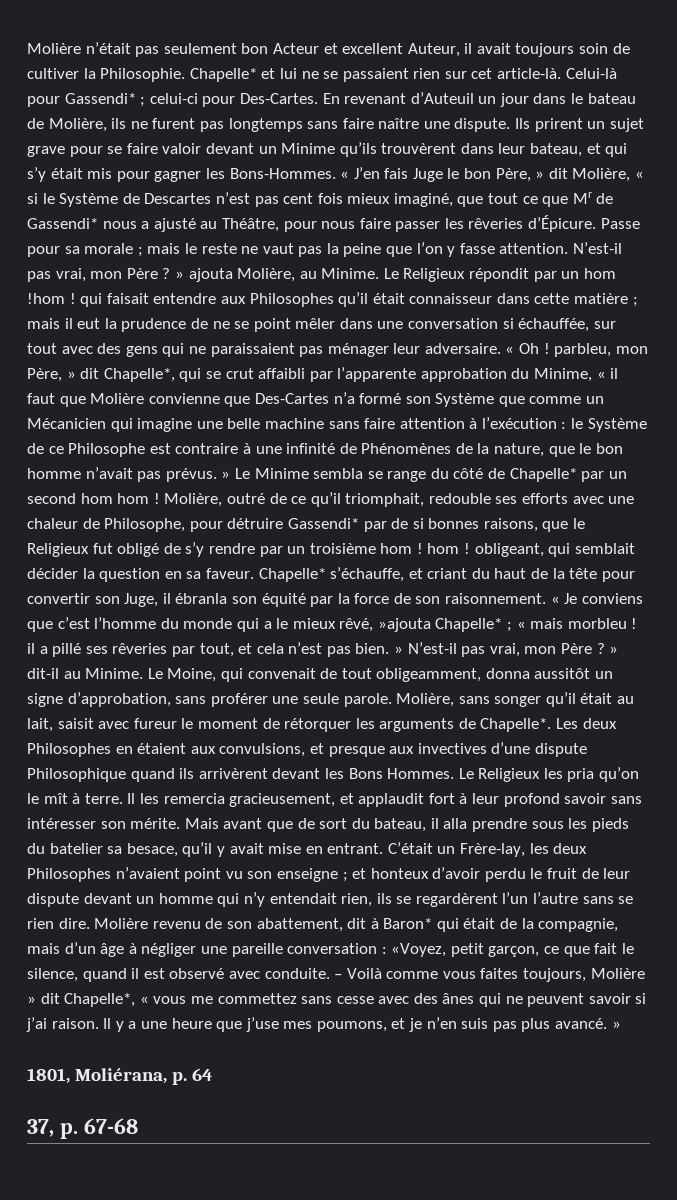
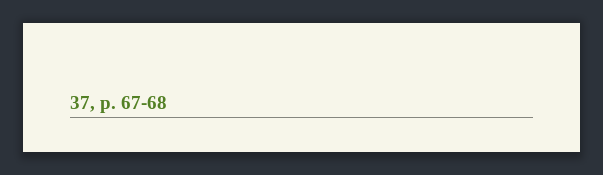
- Molière n’était pas seulement bon Acteur et excellent Auteur, il avait toujours soin de cultiver la Philosophie. Chapelle* et lui ne se passaient rien sur cet article-là. Celui-là pour Gassendi* ; celui-ci pour Des-Cartes. En revenant d’Auteuil un jour dans le bateau de Molière, ils ne furent pas longtemps sans faire naître une dispute. Ils prirent un sujet grave pour se faire valoir devant un Minime qu’ils trouvèrent dans leur bateau, et qui s’y était mis pour gagner les Bons-Hommes. « J’en fais Juge le bon Père, » dit Molière, « si le Système de Descartes n’est pas cent fois mieux imaginé, que tout ce que Mr de Gassendi* nous a ajusté au Théâtre, pour nous faire passer les rêveries d’Épicure. Passe pour sa morale ; mais le reste ne vaut pas la peine que l’on y fasse attention. N’est-il pas vrai, mon Père ? » ajouta Molière, au Minime. Le Religieux répondit par un hom !hom ! qui faisait entendre aux Philosophes qu’il était connaisseur dans cette matière ; mais il eut la prudence de ne se point mêler dans une conversation si échauffée, sur tout avec des gens qui ne paraissaient pas ménager leur adversaire. « Oh ! parbleu, mon Père, » dit Chapelle*, qui se crut affaibli par l’apparente approbation du Minime, « il faut que Molière convienne que Des-Cartes n’a formé son Système que comme un Mécanicien qui imagine une belle machine sans faire attention à l’exécution : le Système de ce Philosophe est contraire à une infinité de Phénomènes de la nature, que le bon homme n’avait pas prévus. » Le Minime sembla se range du côté de Chapelle* par un second hom hom ! Molière, outré de ce qu’il triomphait, redouble ses efforts avec une chaleur de Philosophe, pour détruire Gassendi* par de si bonnes raisons, que le Religieux fut obligé de s’y rendre par un troisième hom ! hom ! obligeant, qui semblait décider la question en sa faveur. Chapelle* s’échauffe, et criant du haut de la tête pour convertir son Juge, il ébranla son équité par la force de son raisonnement. « Je conviens que c’est l’homme du monde qui a le mieux rêvé, »ajouta Chapelle* ; « mais morbleu ! il a pillé ses rêveries par tout, et cela n’est pas bien. » N’est-il pas vrai, mon Père ? » dit-il au Minime. Le Moine, qui convenait de tout obligeamment, donna aussitôt un signe d’approbation, sans proférer une seule parole. Molière, sans songer qu’il était au lait, saisit avec fureur le moment de rétorquer les arguments de Chapelle*. Les deux Philosophes en étaient aux convulsions, et presque aux invectives d’une dispute Philosophique quand ils arrivèrent devant les Bons Hommes. Le Religieux les pria qu’on le mît à terre. Il les remercia gracieusement, et applaudit fort à leur profond savoir sans intéresser son mérite. Mais avant que de sort du bateau, il alla prendre sous les pieds du batelier sa besace, qu’il y avait mise en entrant. C’était un Frère-lay, les deux Philosophes n’avaient point vu son enseigne ; et honteux d’avoir perdu le fruit de leur dispute devant un homme qui n’y entendait rien, ils se regardèrent l’un l’autre sans se rien dire. Molière revenu de son abattement, dit à Baron* qui était de la compagnie, mais d’un âge à négliger une pareille conversation : «Voyez, petit garçon, ce que fait le silence, quand il est observé avec conduite. – Voilà comme vous faites toujours, Molière » dit Chapelle*, « vous me commettez sans cesse avec des ânes qui ne peuvent savoir si j’ai raison. Il y a une heure que j’use mes poumons, et je n’en suis pas plus avancé. »
- 1801, Moliérana, p. 64

